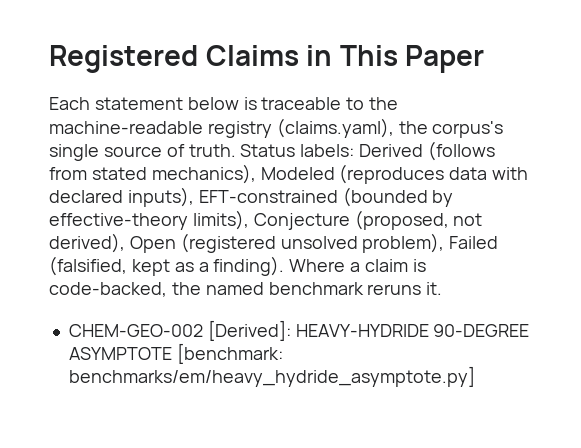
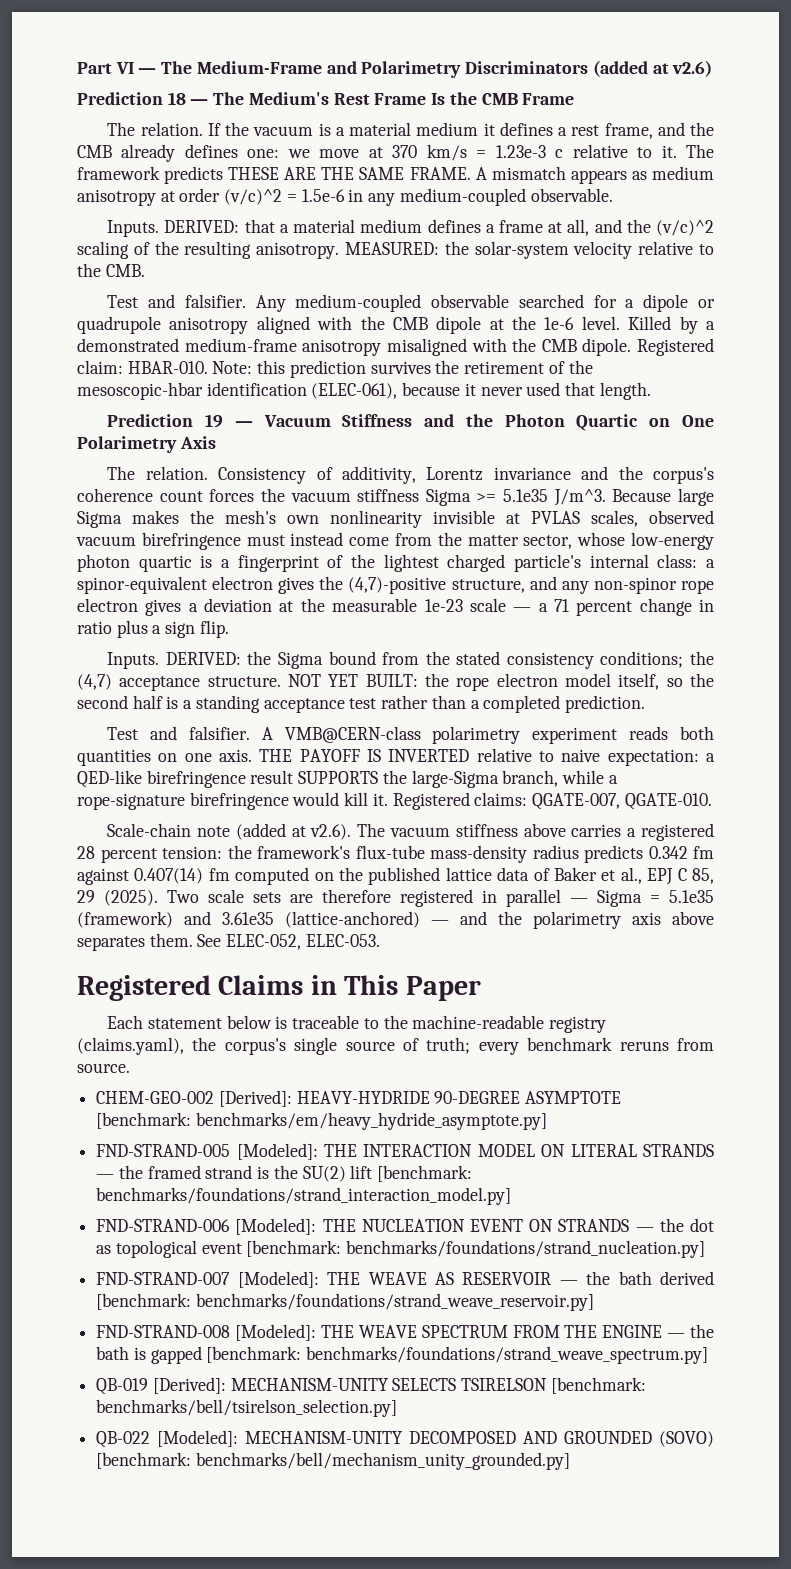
+ Part VI — The Medium-Frame and Polarimetry Discriminators (added at v2.6)
+ Prediction 18 — The Medium's Rest Frame Is the CMB Frame
+ The relation. If the vacuum is a material medium it defines a rest frame, and the CMB already defines one: we move at 370 km/s = 1.23e-3 c relative to it. The framework predicts THESE ARE THE SAME FRAME. A mismatch appears as medium anisotropy at order (v/c)^2 = 1.5e-6 in any medium-coupled observable.
+ Inputs. DERIVED: that a material medium defines a frame at all, and the (v/c)^2 scaling of the resulting anisotropy. MEASURED: the solar-system velocity relative to the CMB.
+ Test and falsifier. Any medium-coupled observable searched for a dipole or quadrupole anisotropy aligned with the CMB dipole at the 1e-6 level. Killed by a demonstrated medium-frame anisotropy misaligned with the CMB dipole. Registered claim: HBAR-010. Note: this prediction survives the retirement of the mesoscopic-hbar identification (ELEC-061), because it never used that length.
+ Prediction 19 — Vacuum Stiffness and the Photon Quartic on One Polarimetry Axis
+ The relation. Consistency of additivity, Lorentz invariance and the corpus's coherence count forces the vacuum stiffness Sigma >= 5.1e35 J/m^3. Because large Sigma makes the mesh's own nonlinearity invisible at PVLAS scales, observed vacuum birefringence must instead come from the matter sector, whose low-energy photon quartic is a fingerprint of the lightest charged particle's internal class: a spinor-equivalent electron gives the (4,7)-positive structure, and any non-spinor rope electron gives a deviation at the measurable 1e-23 scale — a 71 percent change in ratio plus a sign flip.
+ Inputs. DERIVED: the Sigma bound from the stated consistency conditions; the (4,7) acceptance structure. NOT YET BUILT: the rope electron model itself, so the second half is a standing acceptance test rather than a completed prediction.
+ Test and falsifier. A VMB@CERN-class polarimetry experiment reads both quantities on one axis. THE PAYOFF IS INVERTED relative to naive expectation: a QED-like birefringence result SUPPORTS the large-Sigma branch, while a rope-signature birefringence would kill it. Registered claims: QGATE-007, QGATE-010.
+ Scale-chain note (added at v2.6). The vacuum stiffness above carries a registered 28 percent tension: the framework's flux-tube mass-density radius predicts 0.342 fm against 0.407(14) fm computed on the published lattice data of Baker et al., EPJ C 85, 29 (2025). Two scale sets are therefore registered in parallel — Sigma = 5.1e35 (framework) and 3.61e35 (lattice-anchored) — and the polarimetry axis above separates them. See ELEC-052, ELEC-053.
- Each statement below is traceable to the machine-readable registry (claims.yaml), the corpus's single source of truth. Status labels: Derived (follows from stated mechanics), Modeled (reproduces data with declared inputs), EFT-constrained (bounded by effective-theory limits), Conjecture (proposed, not derived), Open (registered unsolved problem), Failed (falsified, kept as a finding). Where a claim is code-backed, the named benchmark reruns it.
+ Each statement below is traceable to the machine-readable registry (claims.yaml), the corpus's single source of truth; every benchmark reruns from source.
+ FND-STRAND-005 [Modeled]: THE INTERACTION MODEL ON LITERAL STRANDS — the framed strand is the SU(2) lift [benchmark: benchmarks/foundations/strand_interaction_model.py]
+ FND-STRAND-006 [Modeled]: THE NUCLEATION EVENT ON STRANDS — the dot as topological event [benchmark: benchmarks/foundations/strand_nucleation.py]
+ FND-STRAND-007 [Modeled]: THE WEAVE AS RESERVOIR — the bath derived [benchmark: benchmarks/foundations/strand_weave_reservoir.py]
+ FND-STRAND-008 [Modeled]: THE WEAVE SPECTRUM FROM THE ENGINE — the bath is gapped [benchmark: benchmarks/foundations/strand_weave_spectrum.py]
+ QB-019 [Derived]: MECHANISM-UNITY SELECTS TSIRELSON [benchmark: benchmarks/bell/tsirelson_selection.py]
+ QB-022 [Modeled]: MECHANISM-UNITY DECOMPOSED AND GROUNDED (SOVO) [benchmark: benchmarks/bell/mechanism_unity_grounded.py]

